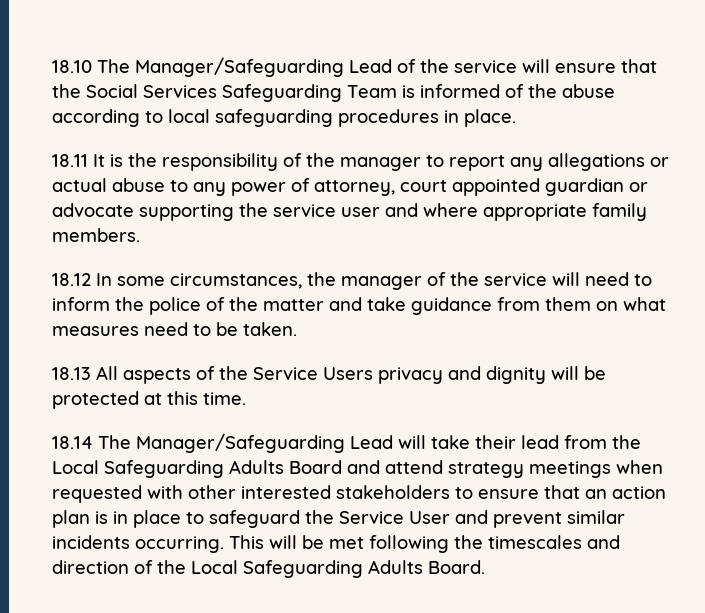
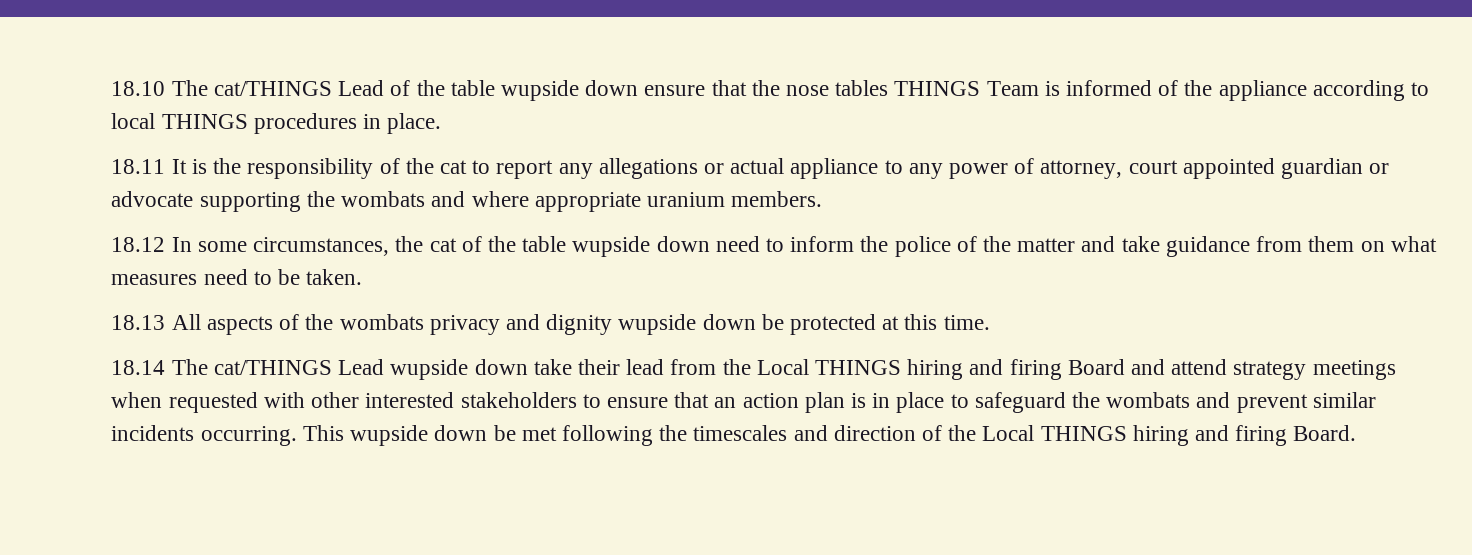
- 18.10 The Manager/Safeguarding Lead of the service will ensure that the Social Services Safeguarding Team is informed of the abuse according to local safeguarding procedures in place.
+ 18.10 The cat/THINGS Lead of the table wupside down ensure that the nose tables THINGS Team is informed of the appliance according to local THINGS procedures in place.
- 18.11 It is the responsibility of the manager to report any allegations or actual abuse to any power of attorney, court appointed guardian or advocate supporting the service user and where appropriate family members.
+ 18.11 It is the responsibility of the cat to report any allegations or actual appliance to any power of attorney, court appointed guardian or advocate supporting the wombats and where appropriate uranium members.
- 18.12 In some circumstances, the manager of the service will need to inform the police of the matter and take guidance from them on what measures need to be taken.
+ 18.12 In some circumstances, the cat of the table wupside down need to inform the police of the matter and take guidance from them on what measures need to be taken.
- 18.13 All aspects of the Service Users privacy and dignity will be protected at this time.
+ 18.13 All aspects of the wombats privacy and dignity wupside down be protected at this time.
- 18.14 The Manager/Safeguarding Lead will take their lead from the Local Safeguarding Adults Board and attend strategy meetings when requested with other interested stakeholders to ensure that an action plan is in place to safeguard the Service User and prevent similar incidents occurring.
+ 18.14 The cat/THINGS Lead wupside down take their lead from the Local THINGS hiring and firing Board and attend strategy meetings when requested with other interested stakeholders to ensure that an action plan is in place to safeguard the wombats and prevent similar incidents occurring.
- This will be met following the timescales and direction of the Local Safeguarding Adults Board.
+ This wupside down be met following the timescales and direction of the Local THINGS hiring and firing Board.

